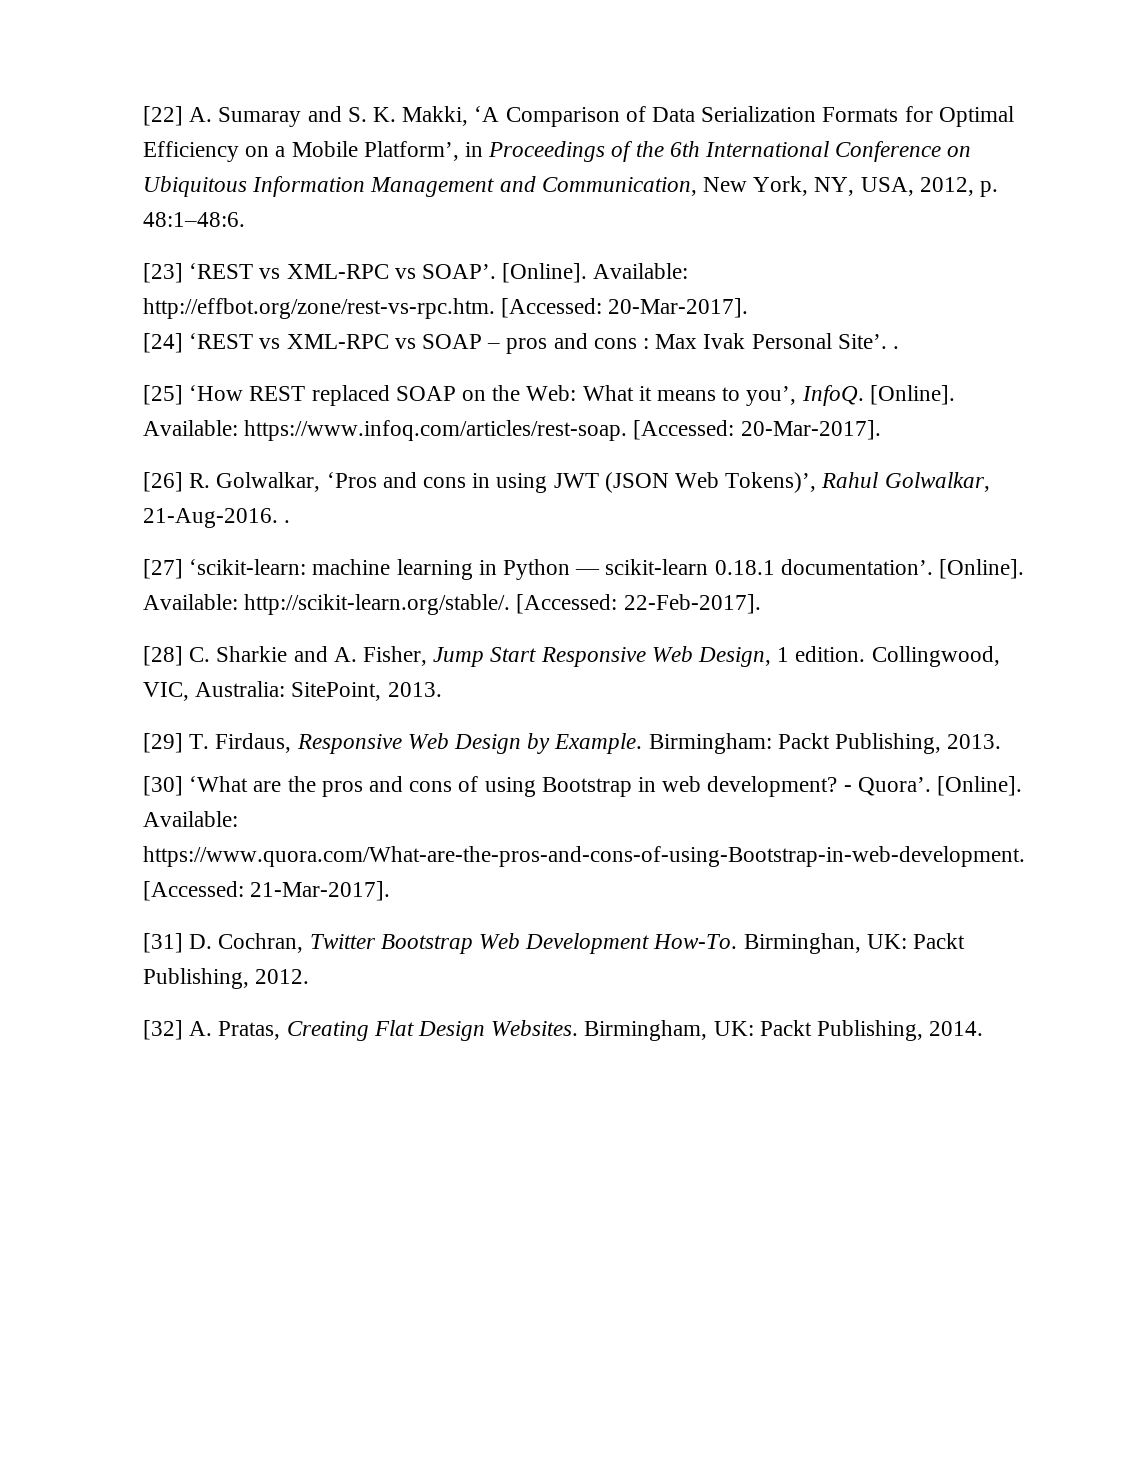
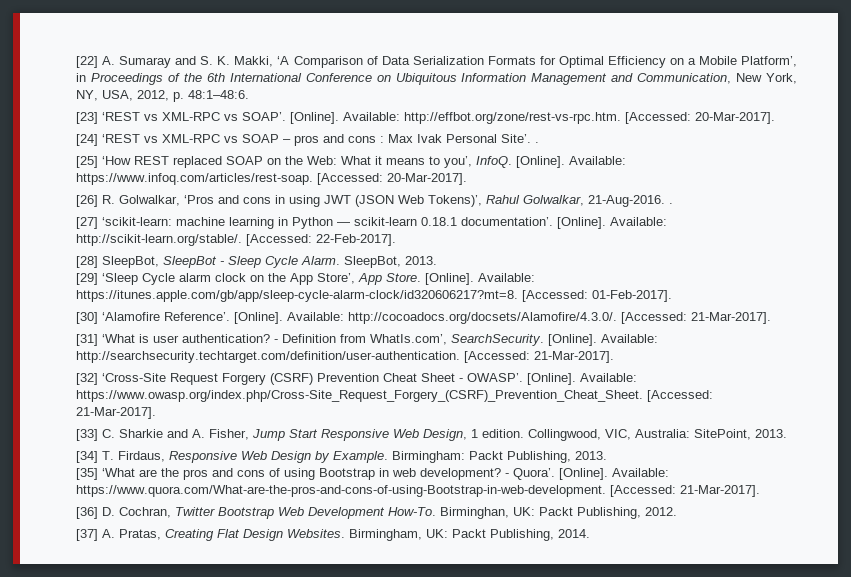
- [28] C. Sharkie and A. Fisher, Jump Start Responsive Web Design, 1 edition.
+ [28] SleepBot, SleepBot - Sleep Cycle Alarm. SleepBot, 2013.
+ [29] ‘Sleep Cycle alarm clock on the App Store’, App Store. [Online]. Available: https://itunes.apple.com/gb/app/sleep-cycle-alarm-clock/id320606217?mt=8. [Accessed: 01-Feb-2017].
+ [30] ‘Alamofire Reference’. [Online]. Available: http://cocoadocs.org/docsets/Alamofire/4.3.0/. [Accessed: 21-Mar-2017].
+ [31] ‘What is user authentication? - Definition from WhatIs.com’, SearchSecurity. [Online]. Available: http://searchsecurity.techtarget.com/definition/user-authentication. [Accessed: 21-Mar-2017].
+ [32] ‘Cross-Site Request Forgery (CSRF) Prevention Cheat Sheet - OWASP’. [Online]. Available: https://www.owasp.org/index.php/Cross-Site_Request_Forgery_(CSRF)_Prevention_Cheat_Sheet. [Accessed: 21-Mar-2017].
+ [33] C. Sharkie and A. Fisher, Jump Start Responsive Web Design, 1 edition.
- [29] T. Firdaus, Responsive Web Design by Example.
+ [34] T. Firdaus, Responsive Web Design by Example.
- [30] ‘What are the pros and cons of using Bootstrap in web development?
+ [35] ‘What are the pros and cons of using Bootstrap in web development?
- [31] D. Cochran, Twitter Bootstrap Web Development How-To.
+ [36] D. Cochran, Twitter Bootstrap Web Development How-To.
- [32] A. Pratas, Creating Flat Design Websites.
+ [37] A. Pratas, Creating Flat Design Websites.

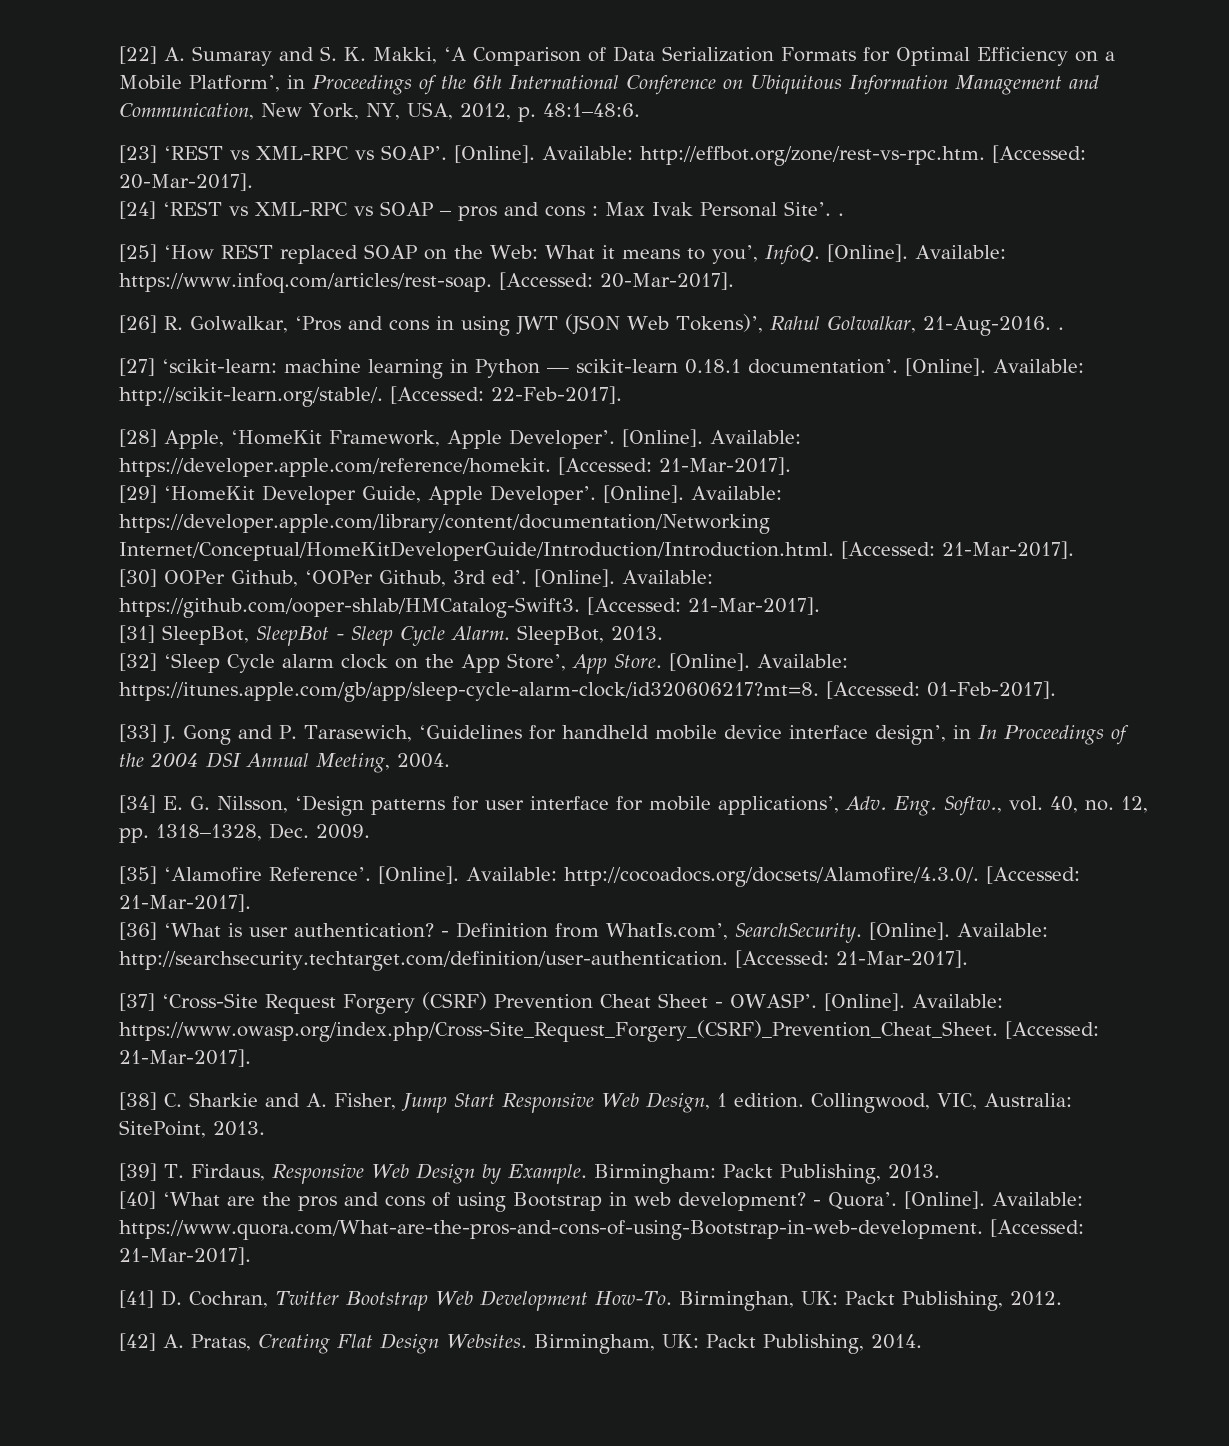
- [28] SleepBot, SleepBot - Sleep Cycle Alarm.
+ [28] Apple, ‘HomeKit Framework, Apple Developer’. [Online]. Available: https://developer.apple.com/reference/homekit. [Accessed: 21-Mar-2017].
+ [29] ‘HomeKit Developer Guide, Apple Developer’. [Online]. Available: https://developer.apple.com/library/content/documentation/Networking Internet/Conceptual/HomeKitDeveloperGuide/Introduction/Introduction.html. [Accessed: 21-Mar-2017].
+ [30] OOPer Github, ‘OOPer Github, 3rd ed’. [Online]. Available: https://github.com/ooper-shlab/HMCatalog-Swift3. [Accessed: 21-Mar-2017].
+ [31] SleepBot, SleepBot - Sleep Cycle Alarm.
- [29] ‘Sleep Cycle alarm clock on the App Store’, App Store.
+ [32] ‘Sleep Cycle alarm clock on the App Store’, App Store.
- [30] ‘Alamofire Reference’.
+ [33] J. Gong and P. Tarasewich, ‘Guidelines for handheld mobile device interface design’, in In Proceedings of the 2004 DSI Annual Meeting, 2004.
+ [34] E. G. Nilsson, ‘Design patterns for user interface for mobile applications’, Adv. Eng. Softw., vol. 40, no. 12, pp. 1318–1328, Dec. 2009.
+ [35] ‘Alamofire Reference’.
- [31] ‘What is user authentication?
+ [36] ‘What is user authentication?
- [32] ‘Cross-Site Request Forgery (CSRF) Prevention Cheat Sheet - OWASP’.
+ [37] ‘Cross-Site Request Forgery (CSRF) Prevention Cheat Sheet - OWASP’.
- [33] C. Sharkie and A. Fisher, Jump Start Responsive Web Design, 1 edition.
+ [38] C. Sharkie and A. Fisher, Jump Start Responsive Web Design, 1 edition.
- [34] T. Firdaus, Responsive Web Design by Example.
+ [39] T. Firdaus, Responsive Web Design by Example.
- [35] ‘What are the pros and cons of using Bootstrap in web development?
+ [40] ‘What are the pros and cons of using Bootstrap in web development?
- [36] D. Cochran, Twitter Bootstrap Web Development How-To.
+ [41] D. Cochran, Twitter Bootstrap Web Development How-To.
- [37] A. Pratas, Creating Flat Design Websites.
+ [42] A. Pratas, Creating Flat Design Websites.

